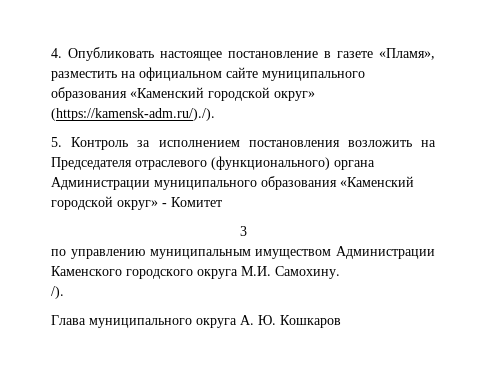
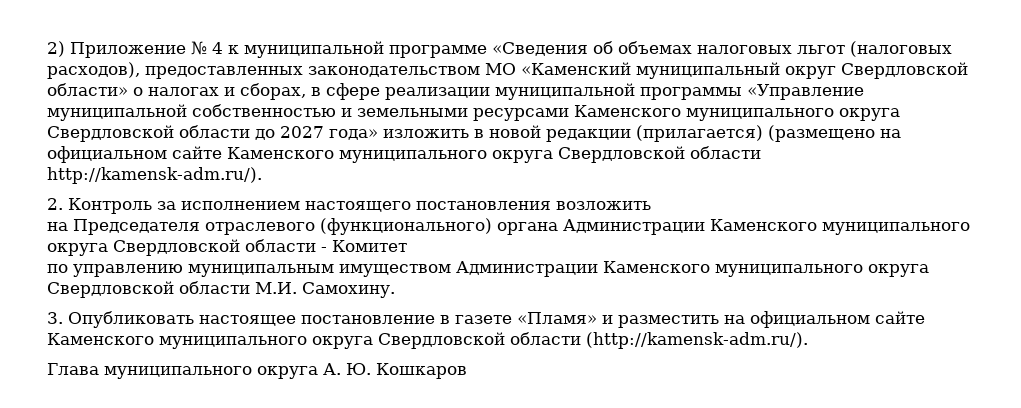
- 4. Опубликовать настоящее постановление в газете «Пламя», разместить на официальном сайте муниципального образования «Каменский городской округ» (https://kamensk-adm.ru/)./).
- 5. Контроль за исполнением постановления возложить на Председателя отраслевого (функционального) органа Администрации муниципального образования «Каменский городской округ» - Комитет
+ 2) Приложение № 4 к муниципальной программе «Сведения об объемах налоговых льгот (налоговых расходов), предоставленных законодательством МО «Каменский муниципальный округ Свердловской области» о налогах и сборах, в сфере реализации муниципальной программы «Управление муниципальной собственностью и земельными ресурсами Каменского муниципального округа Свердловской области до 2027 года» изложить в новой редакции (прилагается) (размещено на официальном сайте Каменского муниципального округа Свердловской области http://kamensk-adm.ru/).
+ 2. Контроль за исполнением настоящего постановления возложить
+ на Председателя отраслевого (функционального) органа Администрации Каменского муниципального округа Свердловской области - Комитет
- 3
- по управлению муниципальным имуществом Администрации Каменского городского округа М.И. Самохину.
- /).
+ по управлению муниципальным имуществом Администрации Каменского муниципального округа Свердловской области М.И. Самохину.
+ 3. Опубликовать настоящее постановление в газете «Пламя» и разместить на официальном сайте Каменского муниципального округа Свердловской области (http://kamensk-adm.ru/).

